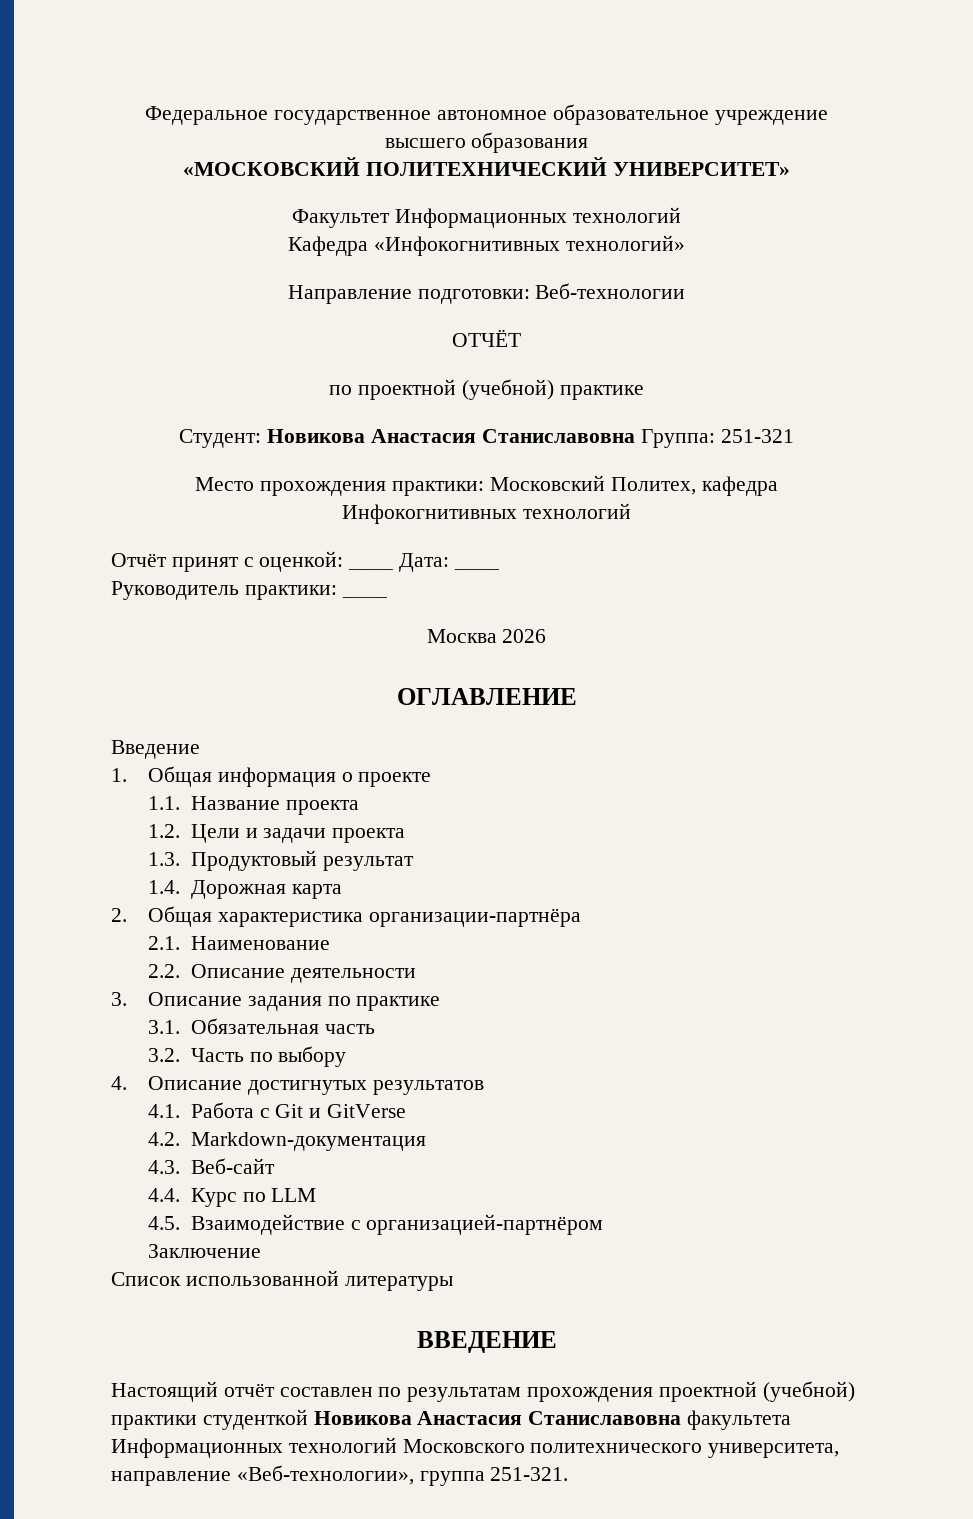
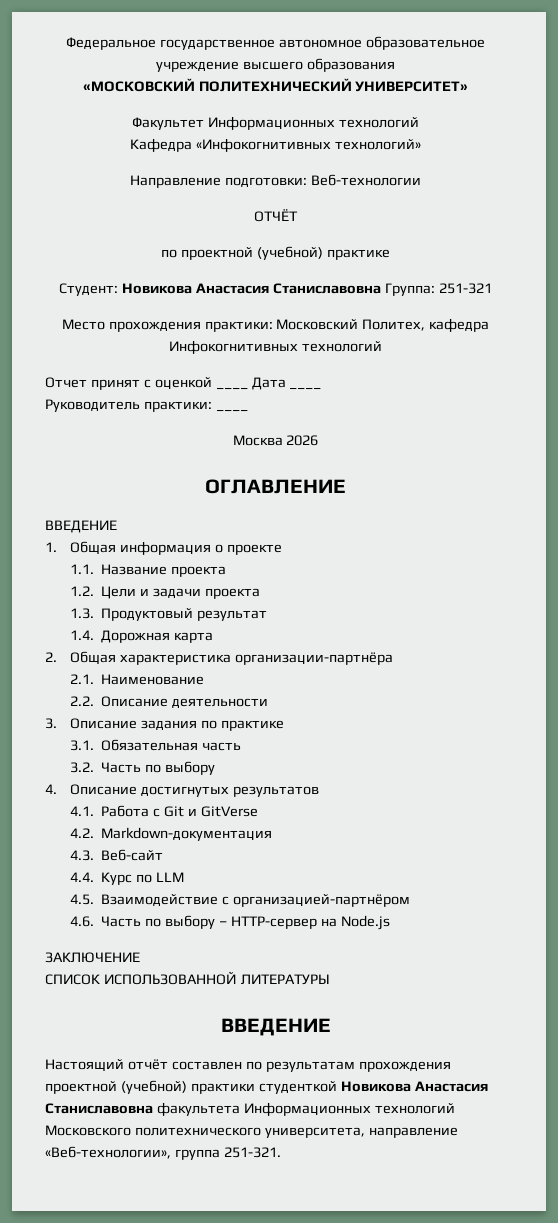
- Отчёт принят с оценкой: ____ Дата: ____
+ Отчет принят с оценкой ____ Дата ____
  ОГЛАВЛЕНИЕ
- Введение
+ ВВЕДЕНИЕ
- Заключение
- Список использованной литературы
+ 4.6. Часть по выбору – HTTP-сервер на Node.js
+ ЗАКЛЮЧЕНИЕ
+ СПИСОК ИСПОЛЬЗОВАННОЙ ЛИТЕРАТУРЫ

